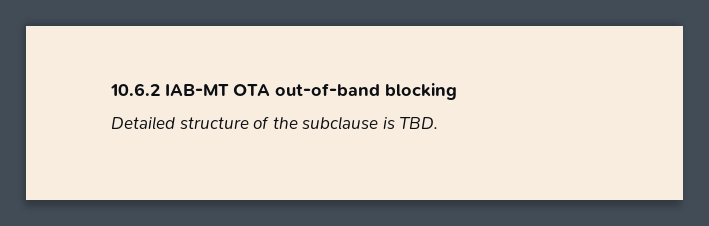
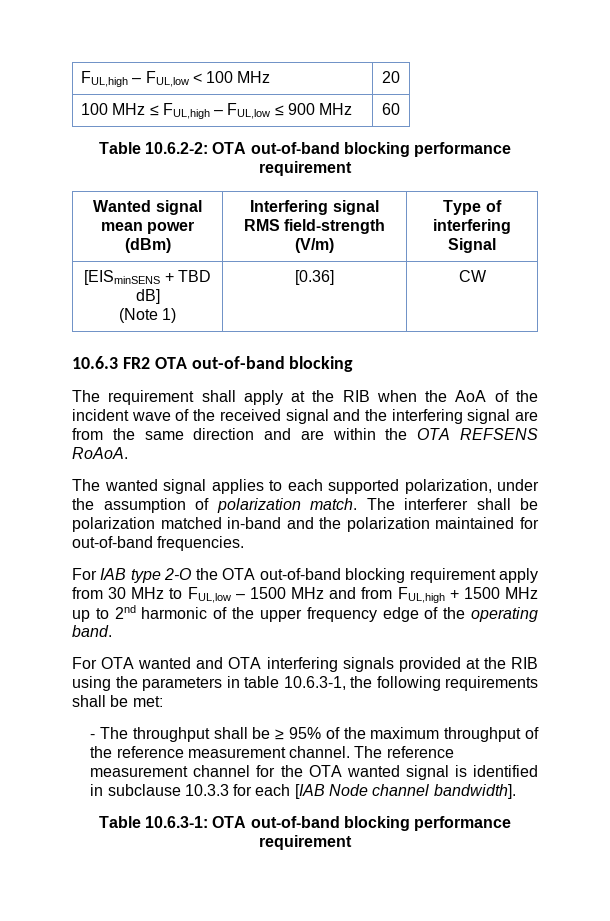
- 10.6.2 IAB-MT OTA out-of-band blocking
- Detailed structure of the subclause is TBD.
+ FUL,high – FUL,low < 100 MHz | 20
+ 100 MHz ≤ FUL,high – FUL,low ≤ 900 MHz | 60
+ Table 10.6.2-2: OTA out-of-band blocking performance requirement
+ Wanted signal mean power (dBm) | Interfering signal RMS field-strength (V/m) | Type of interfering Signal
+ [EISminSENS + TBD dB]
+ (Note 1) | [0.36] | CW
+ 10.6.3 FR2 OTA out-of-band blocking
+ The requirement shall apply at the RIB when the AoA of the incident wave of the received signal and the interfering signal are from the same direction and are within the OTA REFSENS RoAoA.
+ The wanted signal applies to each supported polarization, under the assumption of polarization match. The interferer shall be polarization matched in-band and the polarization maintained for out-of-band frequencies.
+ For IAB type 2-O the OTA out-of-band blocking requirement apply from 30 MHz to FUL,low – 1500 MHz and from FUL,high + 1500 MHz up to 2nd harmonic of the upper frequency edge of the operating band.
+ For OTA wanted and OTA interfering signals provided at the RIB using the parameters in table 10.6.3-1, the following requirements shall be met:
+ - The throughput shall be ≥ 95% of the maximum throughput of the reference measurement channel. The reference measurement channel for the OTA wanted signal is identified in subclause 10.3.3 for each [IAB Node channel bandwidth].
+ Table 10.6.3-1: OTA out-of-band blocking performance requirement

